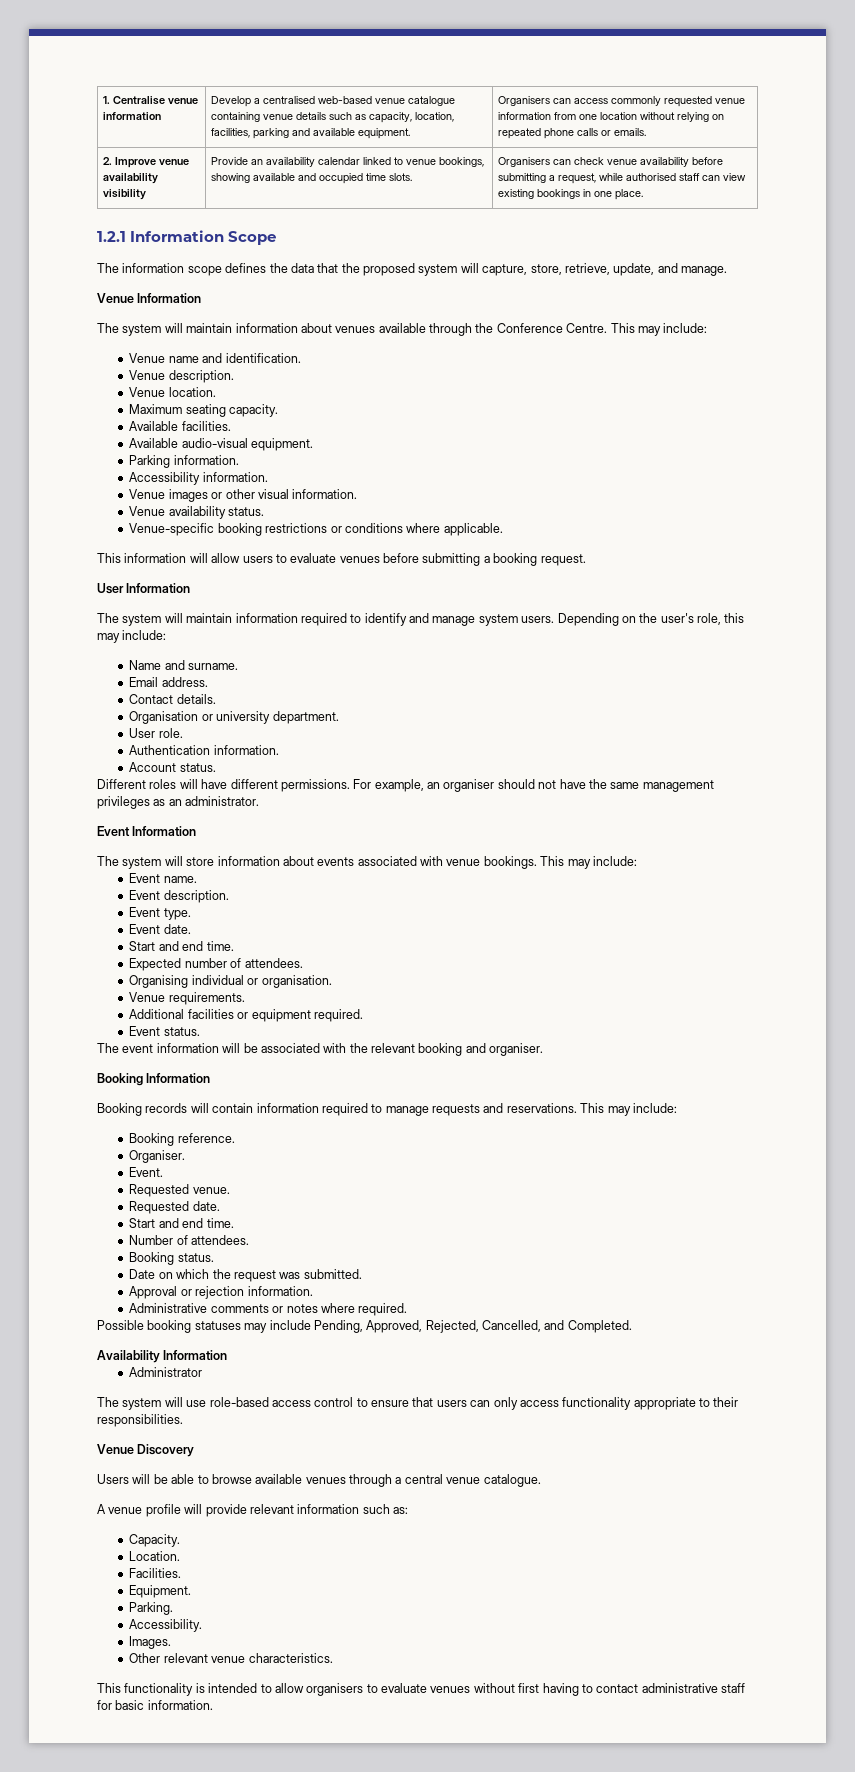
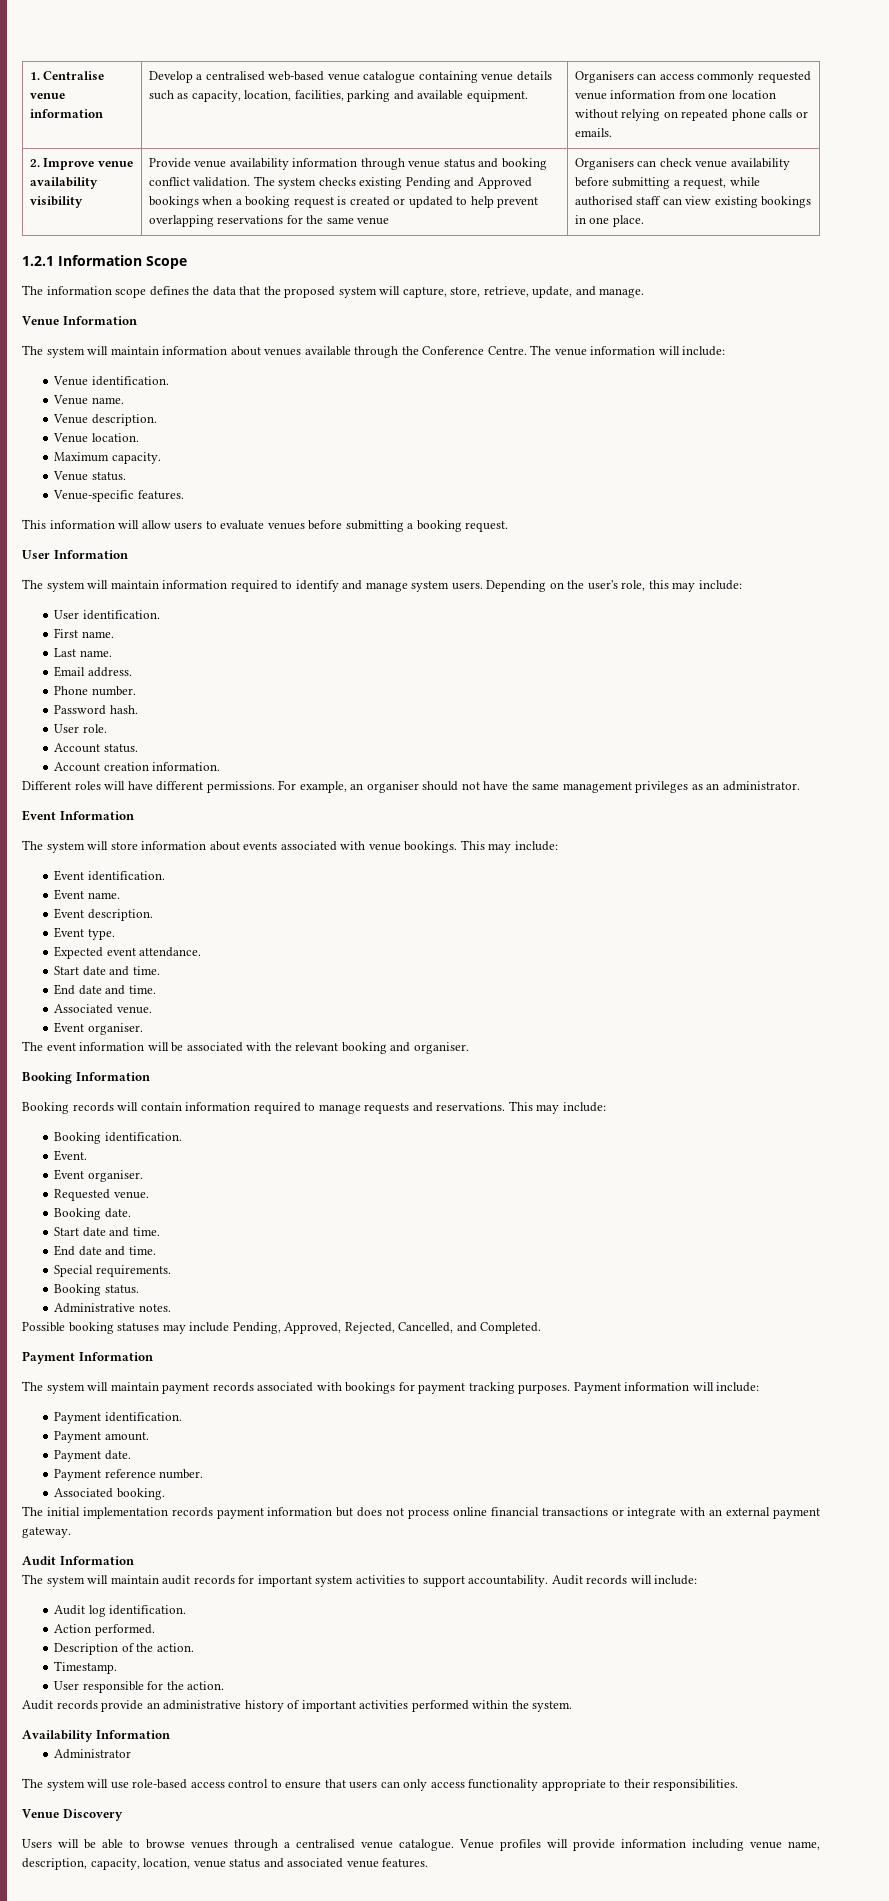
- Provide an availability calendar linked to venue bookings, showing available and occupied time slots.
+ Provide venue availability information through venue status and booking conflict validation. The system checks existing Pending and Approved bookings when a booking request is created or updated to help prevent overlapping reservations for the same venue
- The system will maintain information about venues available through the Conference Centre. This may include:
+ The system will maintain information about venues available through the Conference Centre. The venue information will include:
- Venue name and identification.
+ Venue identification.
+ Venue name.
- Maximum seating capacity.
+ Maximum capacity.
- Available facilities.
- Available audio-visual equipment.
- Parking information.
- Accessibility information.
- Venue images or other visual information.
- Venue availability status.
- Venue-specific booking restrictions or conditions where applicable.
+ Venue status.
+ Venue-specific features.
- Name and surname.
+ User identification.
+ First name.
+ Last name.
  Email address.
- Contact details.
- Organisation or university department.
+ Phone number.
+ Password hash.
- Authentication information.
  Account status.
+ Account creation information.
+ Event identification.
- Event date.
- Start and end time.
- Expected number of attendees.
- Organising individual or organisation.
- Venue requirements.
- Additional facilities or equipment required.
- Event status.
+ Expected event attendance.
+ Start date and time.
+ End date and time.
+ Associated venue.
+ Event organiser.
- Booking reference.
- Organiser.
+ Booking identification.
  Event.
+ Event organiser.
- Requested date.
- Start and end time.
- Number of attendees.
+ Booking date.
+ Start date and time.
+ End date and time.
+ Special requirements.
  Booking status.
- Date on which the request was submitted.
- Approval or rejection information.
- Administrative comments or notes where required.
+ Administrative notes.
+ Payment Information
+ The system will maintain payment records associated with bookings for payment tracking purposes. Payment information will include:
+ Payment identification.
+ Payment amount.
+ Payment date.
+ Payment reference number.
+ Associated booking.
+ The initial implementation records payment information but does not process online financial transactions or integrate with an external payment gateway.
+ Audit Information
+ The system will maintain audit records for important system activities to support accountability. Audit records will include:
+ Audit log identification.
+ Action performed.
+ Description of the action.
+ Timestamp.
+ User responsible for the action.
+ Audit records provide an administrative history of important activities performed within the system.
- Users will be able to browse available venues through a central venue catalogue.
- A venue profile will provide relevant information such as:
- Capacity.
- Location.
- Facilities.
- Equipment.
- Parking.
- Accessibility.
- Images.
- Other relevant venue characteristics.
- This functionality is intended to allow organisers to evaluate venues without first having to contact administrative staff for basic information.
+ Users will be able to browse venues through a centralised venue catalogue. Venue profiles will provide information including venue name, description, capacity, location, venue status and associated venue features.

